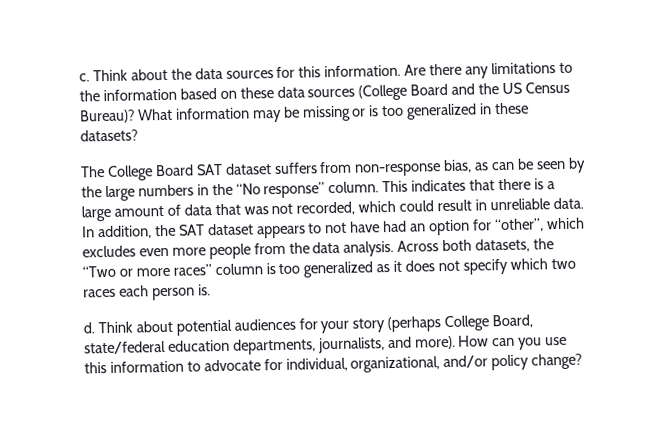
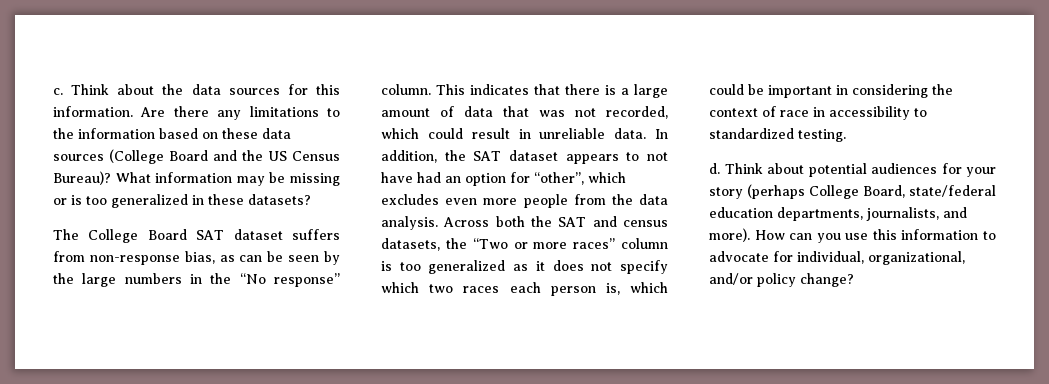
- Across both datasets, the “Two or more races” column is too generalized as it does not specify which two races each person is.
+ Across both the SAT and census datasets, the “Two or more races” column is too generalized as it does not specify which two races each person is, which could be important in considering the context of race in accessibility to standardized testing.

